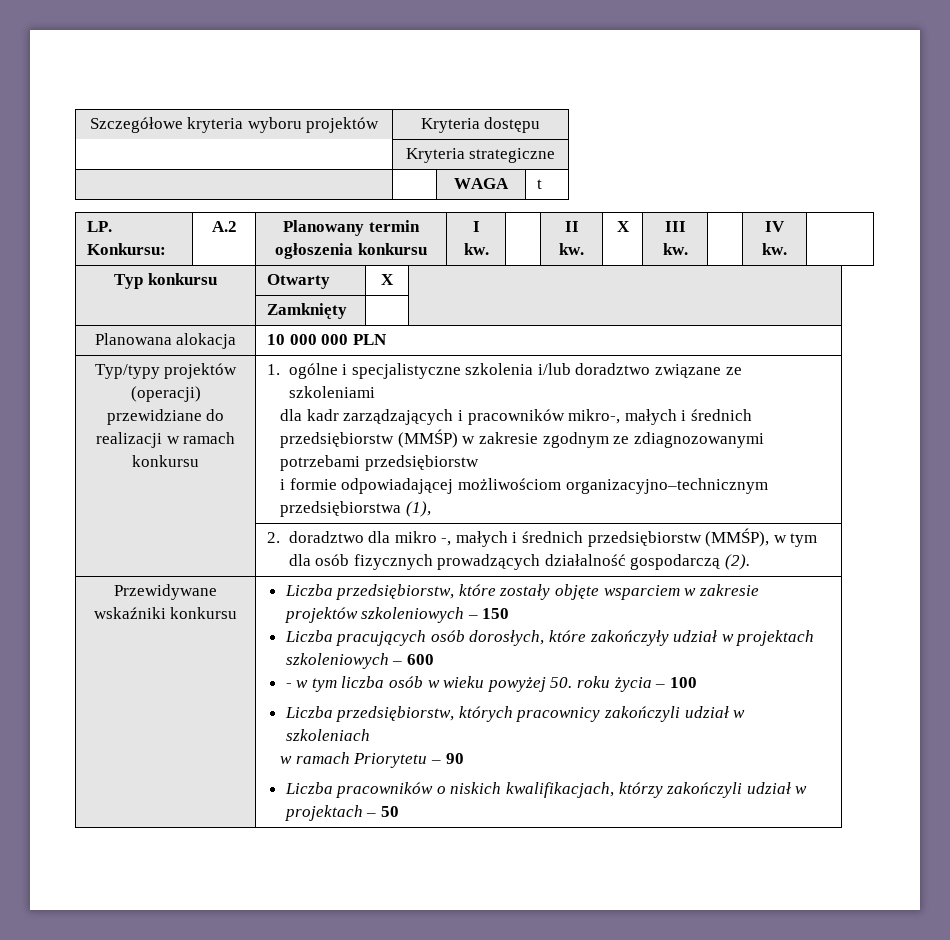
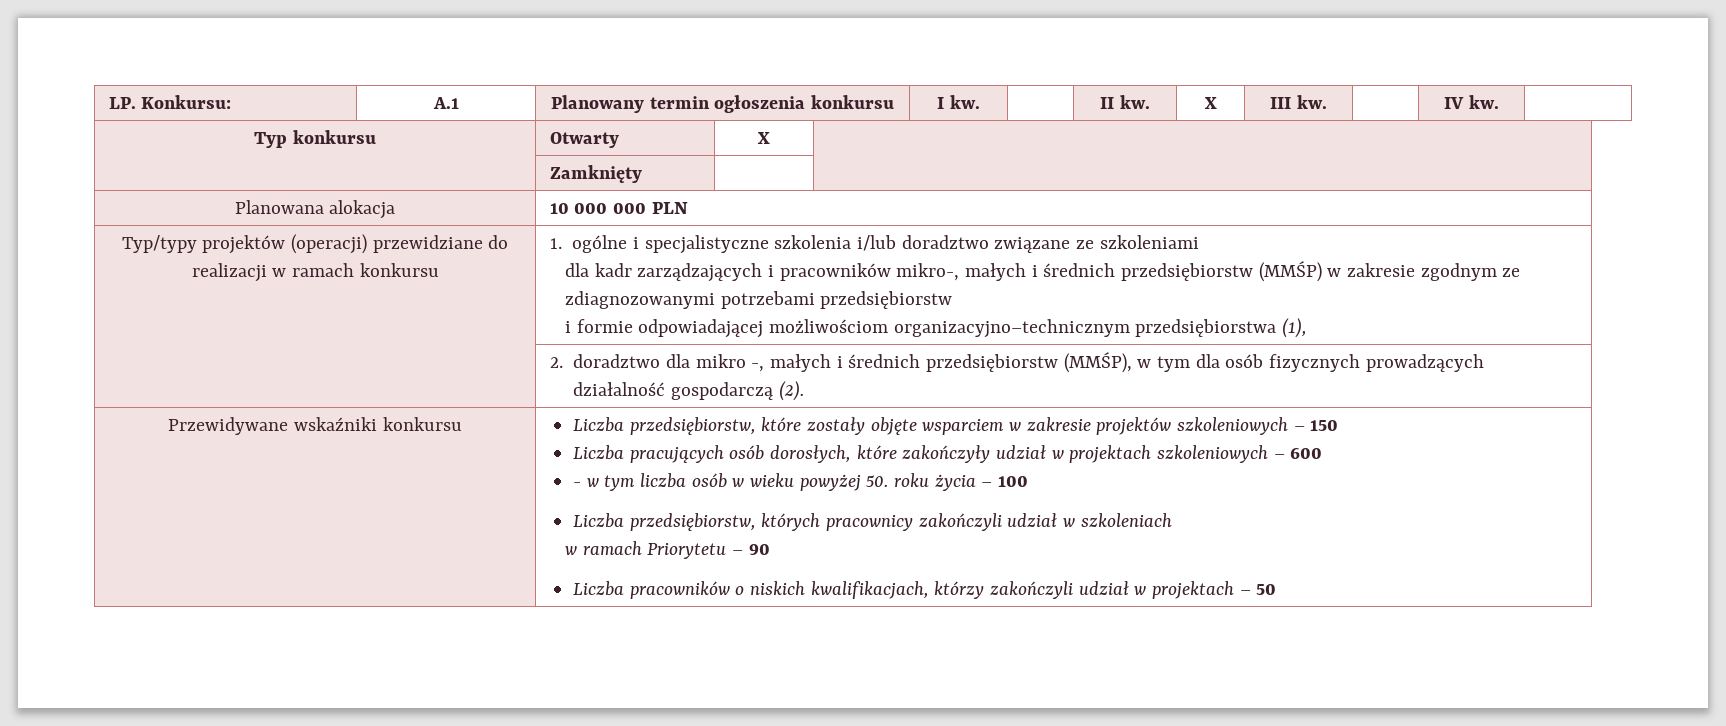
- Szczegółowe kryteria wyboru projektów | Kryteria dostępu
- | Kryteria strategiczne
- | | WAGA | t
- LP. Konkursu: | A.2 | Planowany termin ogłoszenia konkursu | I kw. | | II kw. | X | III kw. | | IV kw. |
+ LP. Konkursu: | A.1 | Planowany termin ogłoszenia konkursu | I kw. | | II kw. | X | III kw. | | IV kw. |

